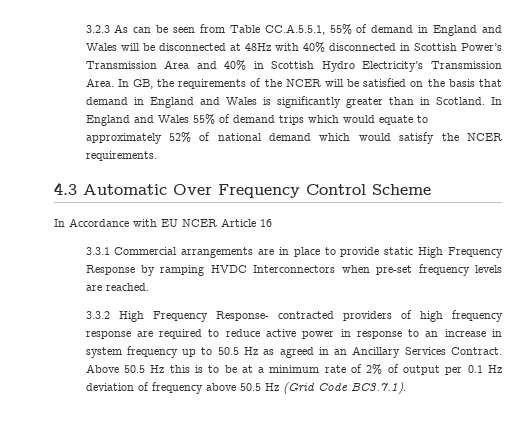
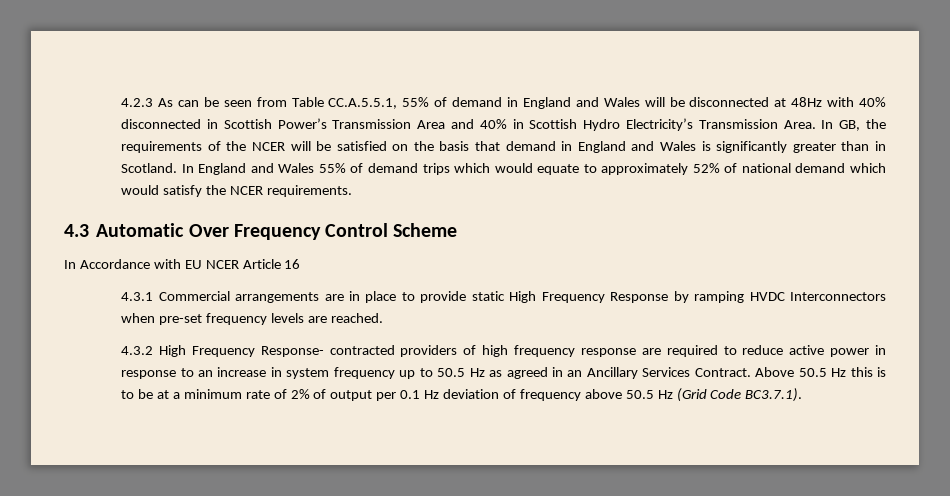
- 3.2.3 As can be seen from Table CC.A.5.5.1, 55% of demand in England and Wales will be disconnected at 48Hz with 40% disconnected in Scottish Power’s Transmission Area and 40% in Scottish Hydro Electricity’s Transmission Area.
+ 4.2.3 As can be seen from Table CC.A.5.5.1, 55% of demand in England and Wales will be disconnected at 48Hz with 40% disconnected in Scottish Power’s Transmission Area and 40% in Scottish Hydro Electricity’s Transmission Area.
- 3.3.1 Commercial arrangements are in place to provide static High Frequency Response by ramping HVDC Interconnectors when pre-set frequency levels are reached.
+ 4.3.1 Commercial arrangements are in place to provide static High Frequency Response by ramping HVDC Interconnectors when pre-set frequency levels are reached.
- 3.3.2 High Frequency Response- contracted providers of high frequency response are required to reduce active power in response to an increase in system frequency up to 50.5 Hz as agreed in an Ancillary Services Contract.
+ 4.3.2 High Frequency Response- contracted providers of high frequency response are required to reduce active power in response to an increase in system frequency up to 50.5 Hz as agreed in an Ancillary Services Contract.

